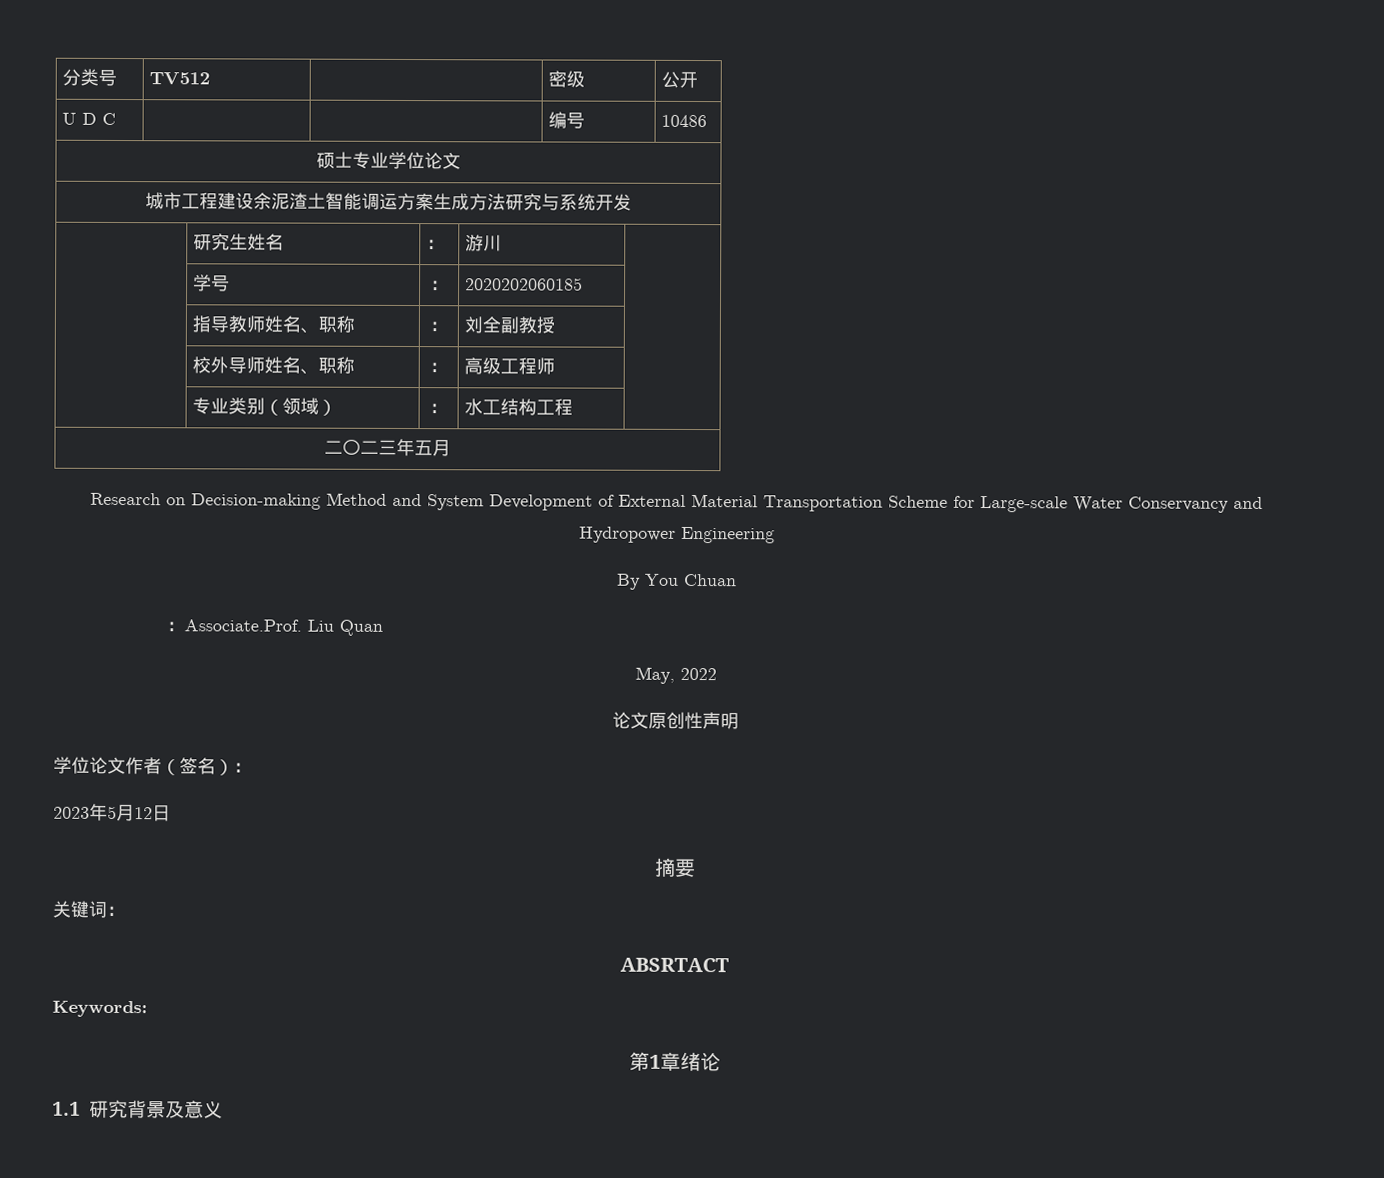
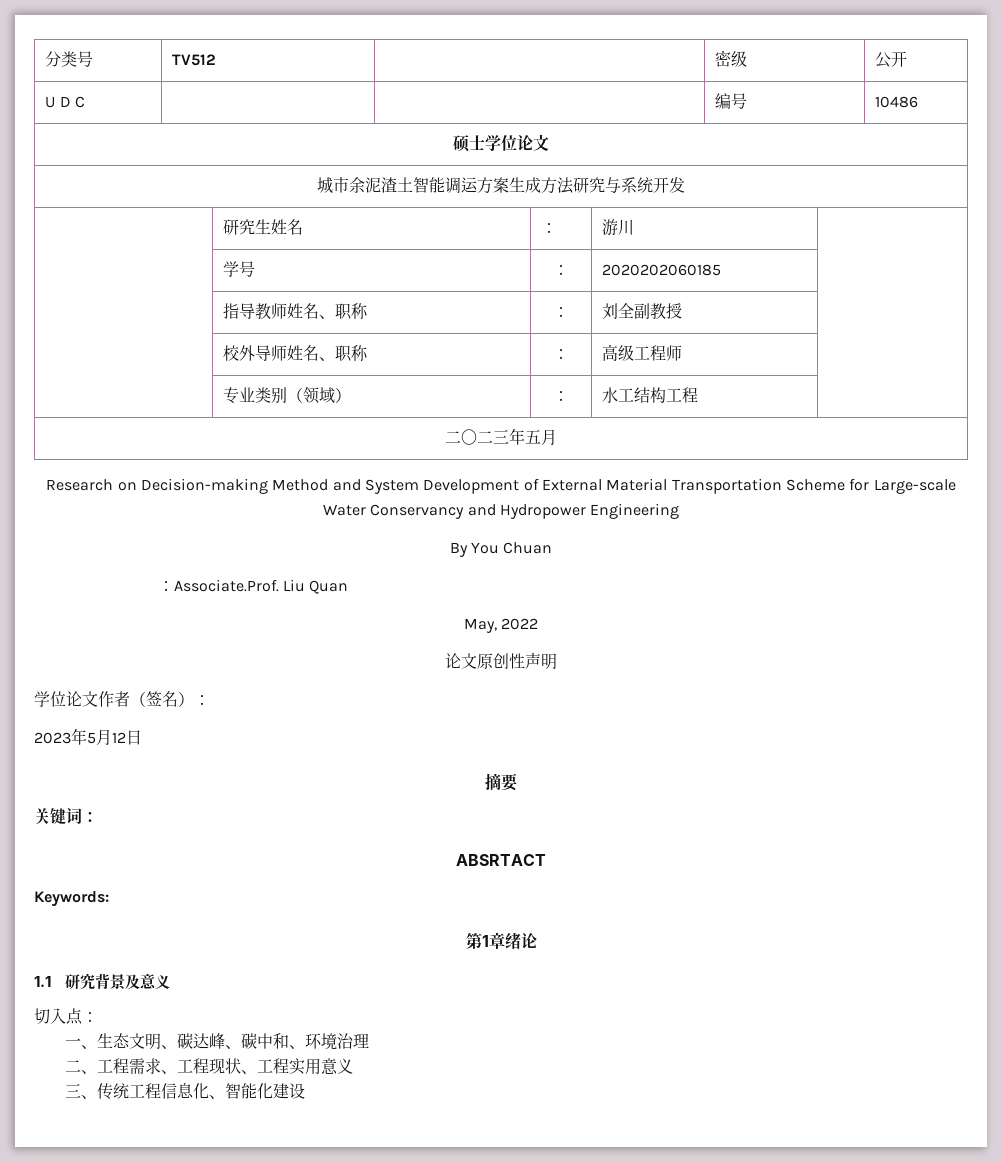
- 硕士专业学位论文
+ 硕士学位论文
- 城市工程建设余泥渣土智能调运方案生成方法研究与系统开发
+ 城市余泥渣土智能调运方案生成方法研究与系统开发
+ 切入点：
+ 一、生态文明、碳达峰、碳中和、环境治理
+ 二、工程需求、工程现状、工程实用意义
+ 三、传统工程信息化、智能化建设

